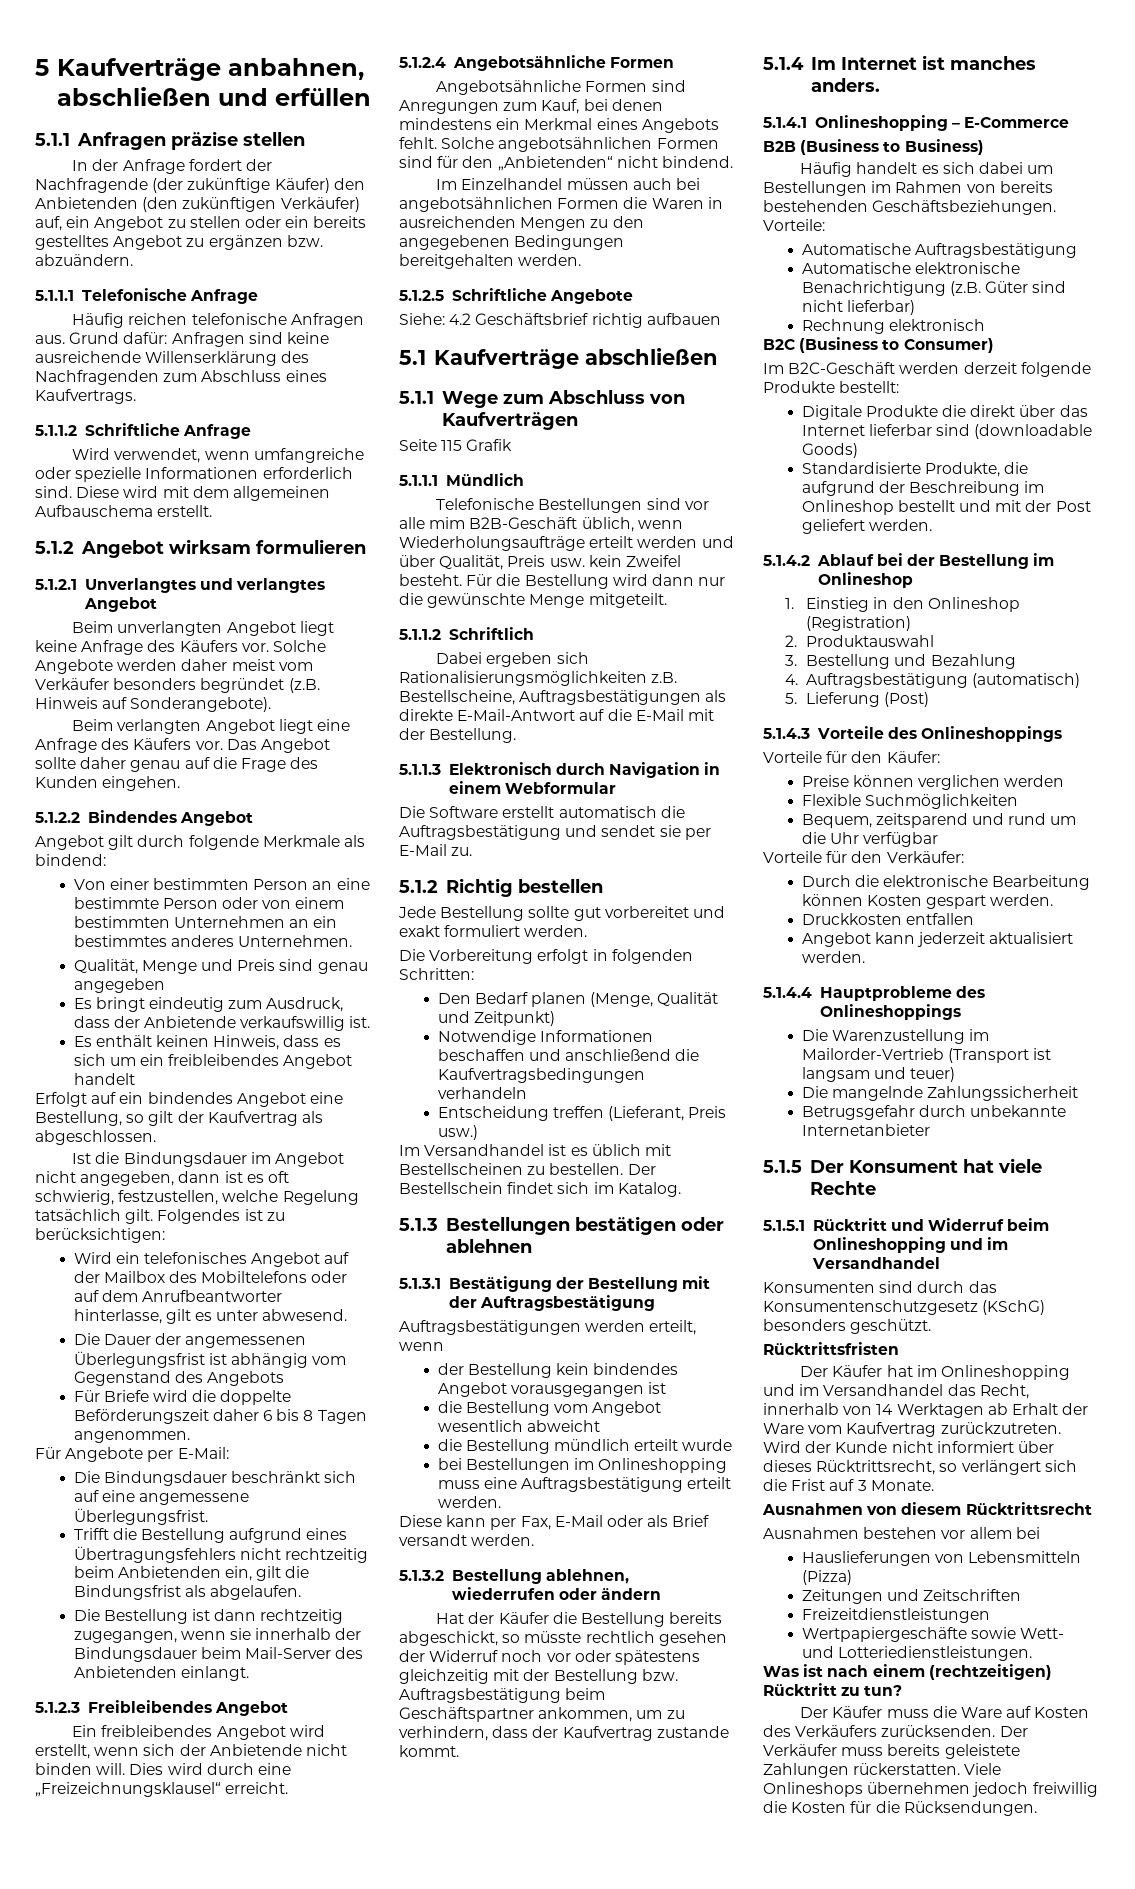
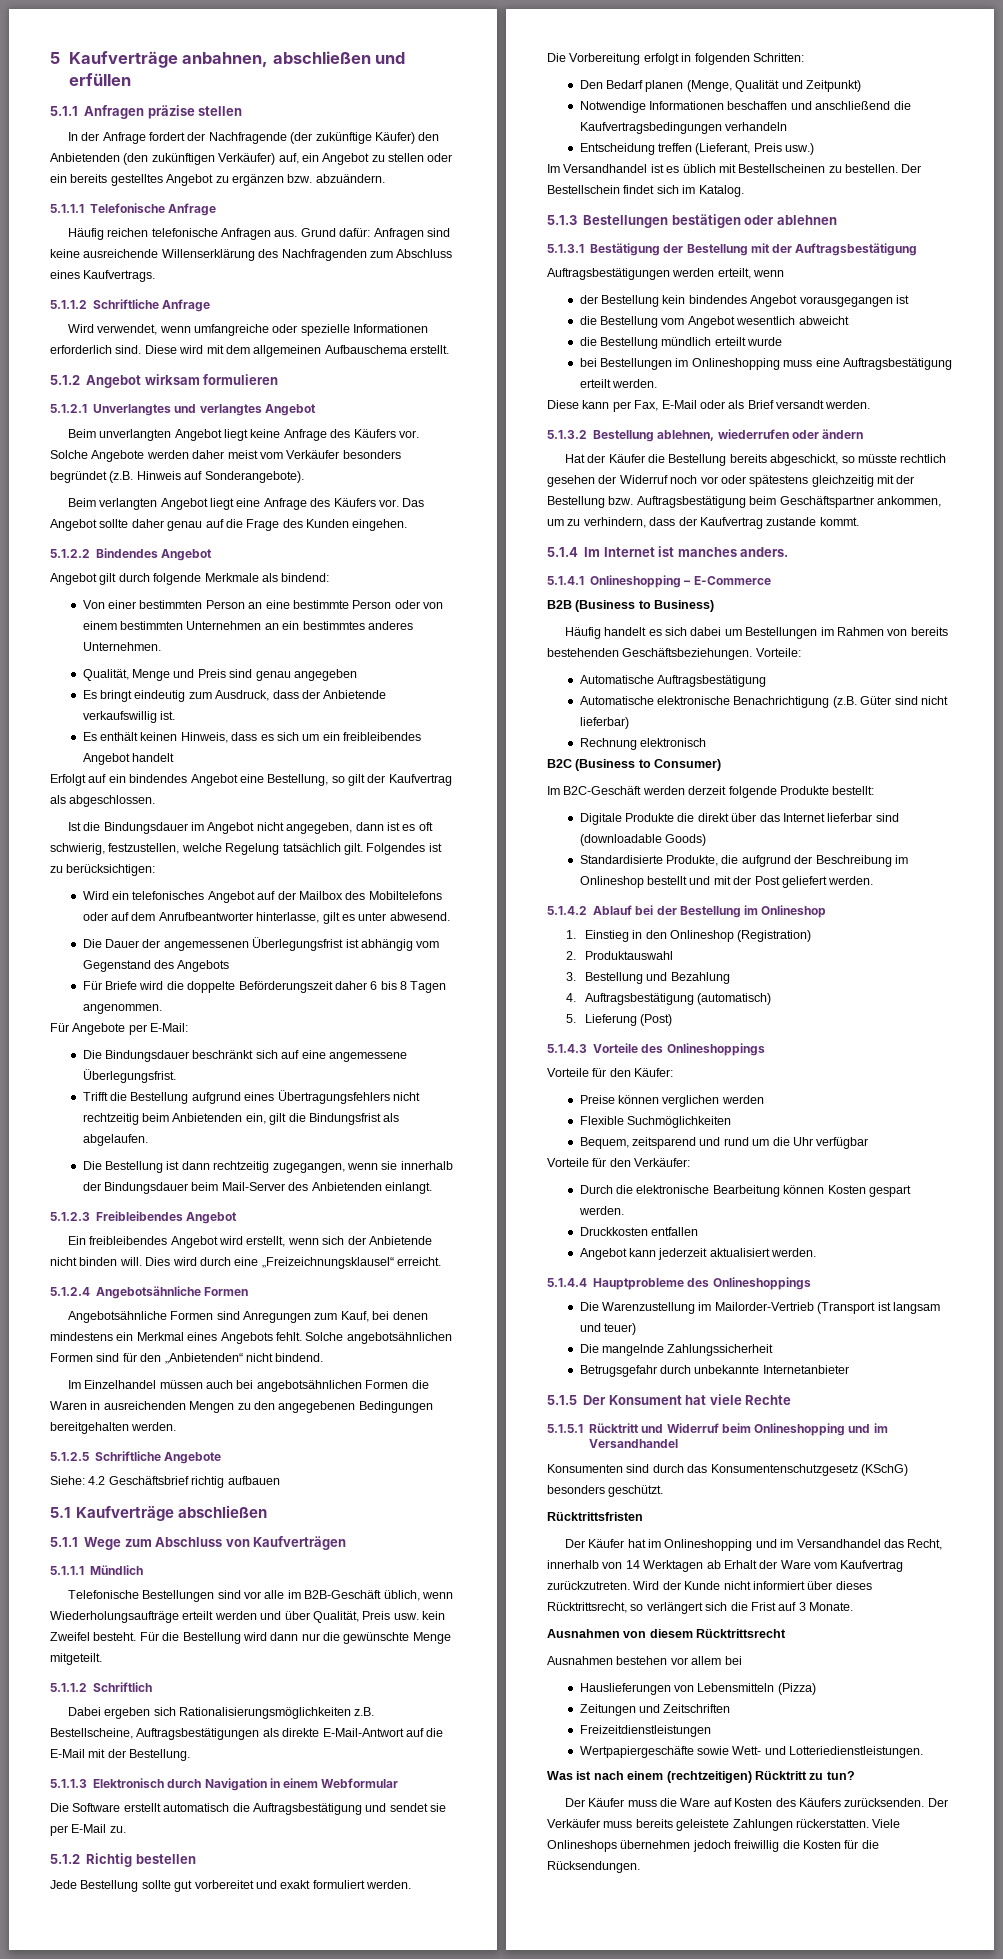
- Seite 115 Grafik
- Telefonische Bestellungen sind vor alle mim B2B-Geschäft üblich, wenn Wiederholungsaufträge erteilt werden und über Qualität, Preis usw. kein Zweifel besteht.
+ Telefonische Bestellungen sind vor alle im B2B-Geschäft üblich, wenn Wiederholungsaufträge erteilt werden und über Qualität, Preis usw. kein Zweifel besteht.
- Der Käufer muss die Ware auf Kosten des Verkäufers zurücksenden.
+ Der Käufer muss die Ware auf Kosten des Käufers zurücksenden.

